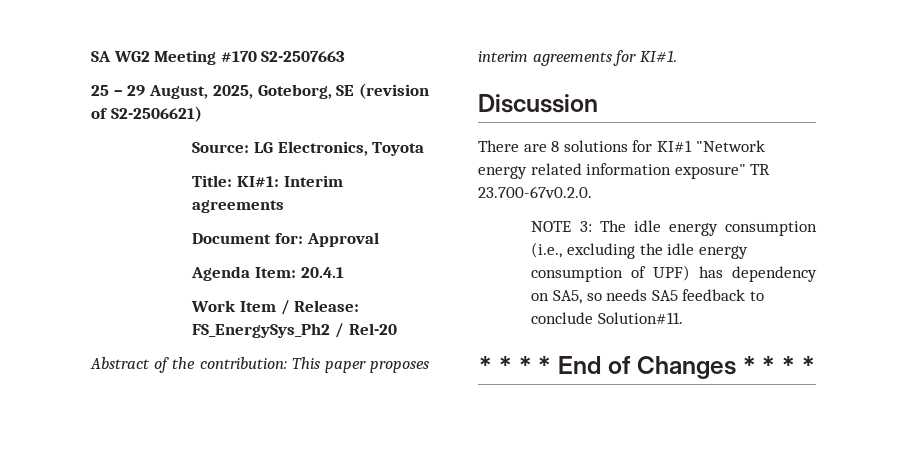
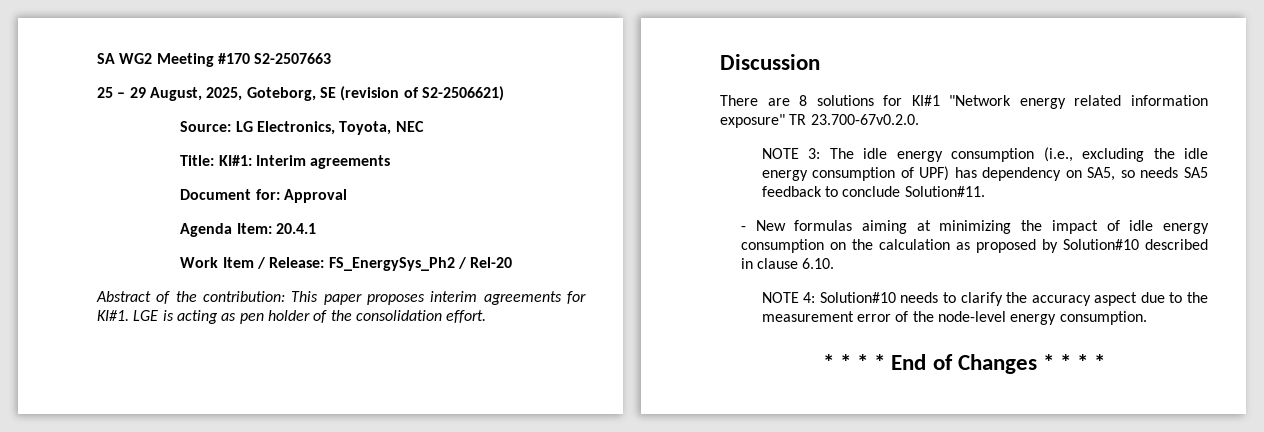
- Source: LG Electronics, Toyota
+ Source: LG Electronics, Toyota, NEC
+ LGE is acting as pen holder of the consolidation effort.
+ - New formulas aiming at minimizing the impact of idle energy consumption on the calculation as proposed by Solution#10 described in clause 6.10.
+ NOTE 4: Solution#10 needs to clarify the accuracy aspect due to the measurement error of the node-level energy consumption.

